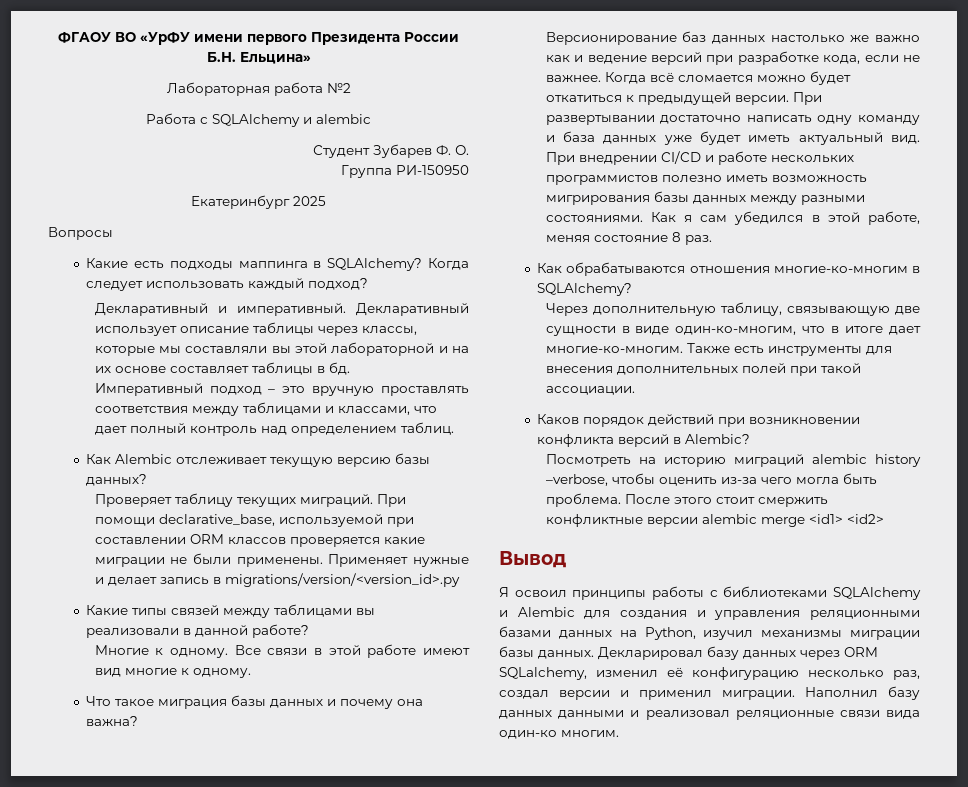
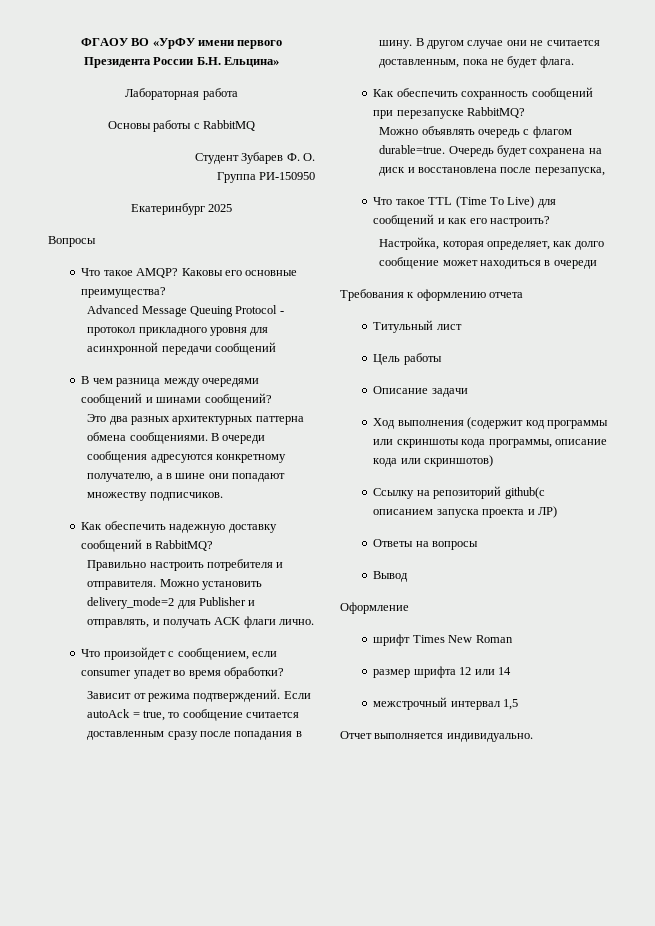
- Лабораторная работа №2
- Работа с SQLAlchemy и alembic
+ Лабораторная работа
+ Основы работы с RabbitMQ
- Какие есть подходы маппинга в SQLAlchemy? Когда следует использовать каждый подход?
- Декларативный и императивный. Декларативный использует описание таблицы через классы, которые мы составляли вы этой лабораторной и на их основе составляет таблицы в бд.
- Императивный подход – это вручную проставлять соответствия между таблицами и классами, что дает полный контроль над определением таблиц.
- Как Alembic отслеживает текущую версию базы данных?
- Проверяет таблицу текущих миграций. При помощи declarative_base, используемой при составлении ORM классов проверяется какие миграции не были применены. Применяет нужные и делает запись в migrations/version/<version_id>.py
- Какие типы связей между таблицами вы реализовали в данной работе?
- Многие к одному. Все связи в этой работе имеют вид многие к одному.
- Что такое миграция базы данных и почему она важна?
- Версионирование баз данных настолько же важно как и ведение версий при разработке кода, если не важнее. Когда всё сломается можно будет откатиться к предыдущей версии. При развертывании достаточно написать одну команду и база данных уже будет иметь актуальный вид. При внедрении CI/CD и работе нескольких программистов полезно иметь возможность мигрирования базы данных между разными состояниями. Как я сам убедился в этой работе, меняя состояние 8 раз.
- Как обрабатываются отношения многие-ко-многим в SQLAlchemy?
- Через дополнительную таблицу, связывающую две сущности в виде один-ко-многим, что в итоге дает многие-ко-многим. Также есть инструменты для внесения дополнительных полей при такой ассоциации.
- Каков порядок действий при возникновении конфликта версий в Alembic?
- Посмотреть на историю миграций alembic history –verbose, чтобы оценить из-за чего могла быть проблема. После этого стоит смержить конфликтные версии alembic merge <id1> <id2>
+ Что такое AMQP? Каковы его основные преимущества?
+ Advanced Message Queuing Protocol - протокол прикладного уровня для асинхронной передачи сообщений
+ В чем разница между очередями сообщений и шинами сообщений?
+ Это два разных архитектурных паттерна обмена сообщениями. В очереди сообщения адресуются конкретному получателю, а в шине они попадают множеству подписчиков.
+ Как обеспечить надежную доставку сообщений в RabbitMQ?
+ Правильно настроить потребителя и отправителя. Можно установить delivery_mode=2 для Publisher и отправлять, и получать ACK флаги лично.
+ Что произойдет с сообщением, если consumer упадет во время обработки?
+ Зависит от режима подтверждений. Если autoAck = true, то сообщение считается доставленным сразу после попадания в шину. В другом случае они не считается доставленным, пока не будет флага.
+ Как обеспечить сохранность сообщений при перезапуске RabbitMQ?
+ Можно объявлять очередь с флагом durable=true. Очередь будет сохранена на диск и восстановлена после перезапуска,
+ Что такое TTL (Time To Live) для сообщений и как его настроить?
+ Настройка, которая определяет, как долго сообщение может находиться в очереди
+ Требования к оформлению отчета
+ Титульный лист
+ Цель работы
+ Описание задачи
+ Ход выполнения (содержит код программы или скриншоты кода программы, описание кода или скриншотов)
+ Ссылку на репозиторий github(с описанием запуска проекта и ЛР)
+ Ответы на вопросы
  Вывод
- Я освоил принципы работы с библиотеками SQLAlchemy и Alembic для создания и управления реляционными базами данных на Python, изучил механизмы миграции базы данных. Декларировал базу данных через ORM SQLalchemy, изменил её конфигурацию несколько раз, создал версии и применил миграции. Наполнил базу данных данными и реализовал реляционные связи вида один-ко многим.
+ Оформление
+ шрифт Times New Roman
+ размер шрифта 12 или 14
+ межстрочный интервал 1,5
+ Отчет выполняется индивидуально.

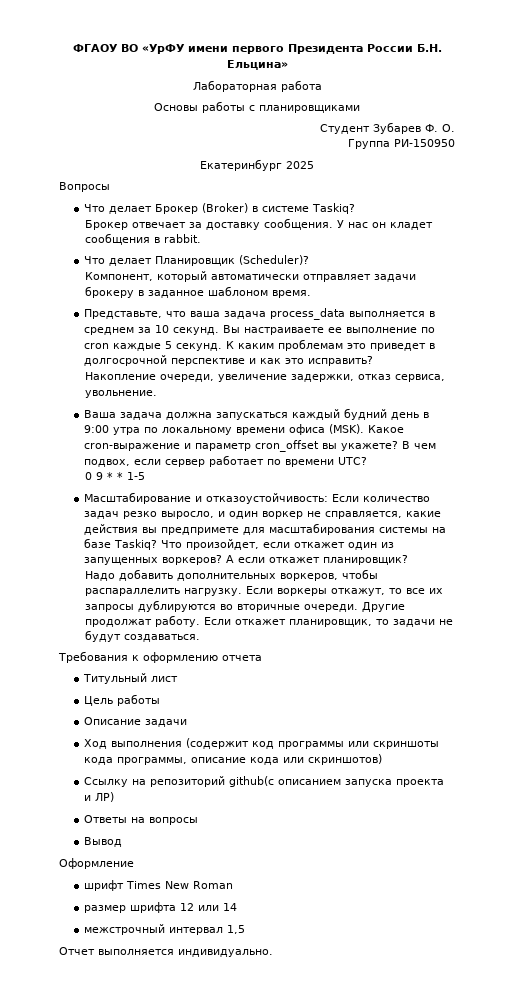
- Основы работы с RabbitMQ
+ Основы работы с планировщиками
- Что такое AMQP? Каковы его основные преимущества?
- Advanced Message Queuing Protocol - протокол прикладного уровня для асинхронной передачи сообщений
- В чем разница между очередями сообщений и шинами сообщений?
- Это два разных архитектурных паттерна обмена сообщениями. В очереди сообщения адресуются конкретному получателю, а в шине они попадают множеству подписчиков.
- Как обеспечить надежную доставку сообщений в RabbitMQ?
- Правильно настроить потребителя и отправителя. Можно установить delivery_mode=2 для Publisher и отправлять, и получать ACK флаги лично.
- Что произойдет с сообщением, если consumer упадет во время обработки?
- Зависит от режима подтверждений. Если autoAck = true, то сообщение считается доставленным сразу после попадания в шину. В другом случае они не считается доставленным, пока не будет флага.
- Как обеспечить сохранность сообщений при перезапуске RabbitMQ?
- Можно объявлять очередь с флагом durable=true. Очередь будет сохранена на диск и восстановлена после перезапуска,
- Что такое TTL (Time To Live) для сообщений и как его настроить?
- Настройка, которая определяет, как долго сообщение может находиться в очереди
+ Что делает Брокер (Broker) в системе Taskiq?
+ Брокер отвечает за доставку сообщения. У нас он кладет сообщения в rabbit.
+ Что делает Планировщик (Scheduler)?
+ Компонент, который автоматически отправляет задачи брокеру в заданное шаблоном время.
+ Представьте, что ваша задача process_data выполняется в среднем за 10 секунд. Вы настраиваете ее выполнение по cron каждые 5 секунд. К каким проблемам это приведет в долгосрочной перспективе и как это исправить?
+ Накопление очереди, увеличение задержки, отказ сервиса, увольнение.
+ Ваша задача должна запускаться каждый будний день в 9:00 утра по локальному времени офиса (MSK). Какое cron-выражение и параметр cron_offset вы укажете? В чем подвох, если сервер работает по времени UTC?
+ 0 9 * * 1-5
+ Масштабирование и отказоустойчивость: Если количество задач резко выросло, и один воркер не справляется, какие действия вы предпримете для масштабирования системы на базе Taskiq? Что произойдет, если откажет один из запущенных воркеров? А если откажет планировщик?
+ Надо добавить дополнительных воркеров, чтобы распараллелить нагрузку. Если воркеры откажут, то все их запросы дублируются во вторичные очереди. Другие продолжат работу. Если откажет планировщик, то задачи не будут создаваться.

